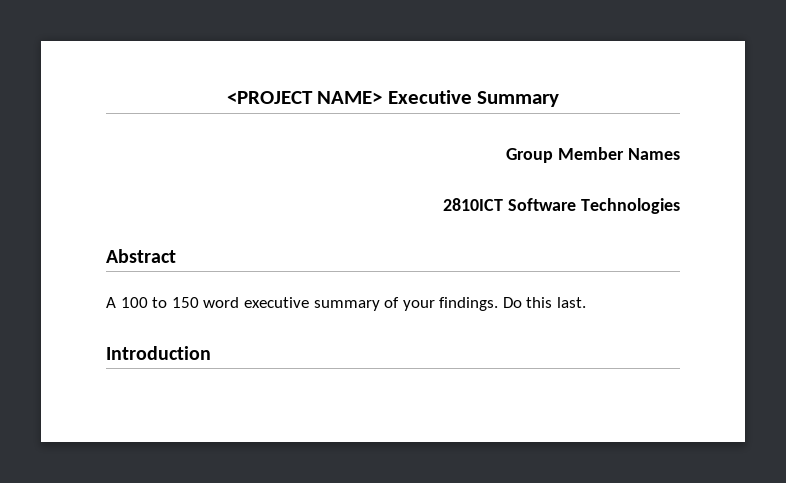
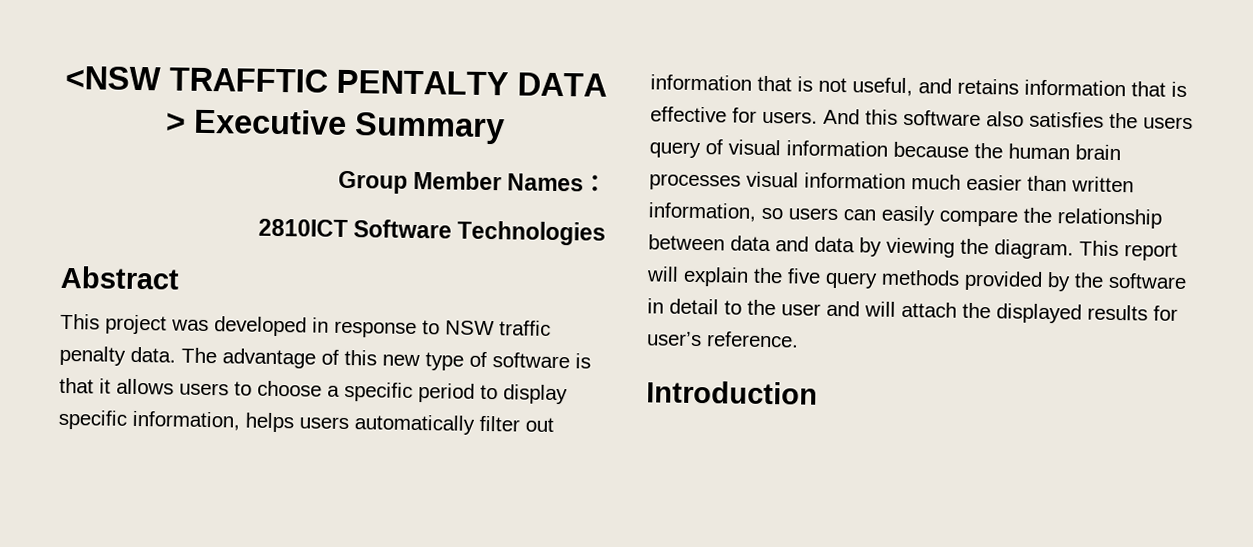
- <PROJECT NAME> Executive Summary
+ <NSW TRAFFTIC PENTALTY DATA > Executive Summary
- Group Member Names
+ Group Member Names：
- A 100 to 150 word executive summary of your findings. Do this last.
+ This project was developed in response to NSW traffic penalty data. The advantage of this new type of software is that it allows users to choose a specific period to display specific information, helps users automatically filter out information that is not useful, and retains information that is effective for users. And this software also satisfies the users query of visual information because the human brain processes visual information much easier than written information, so users can easily compare the relationship between data and data by viewing the diagram. This report will explain the five query methods provided by the software in detail to the user and will attach the displayed results for user’s reference.

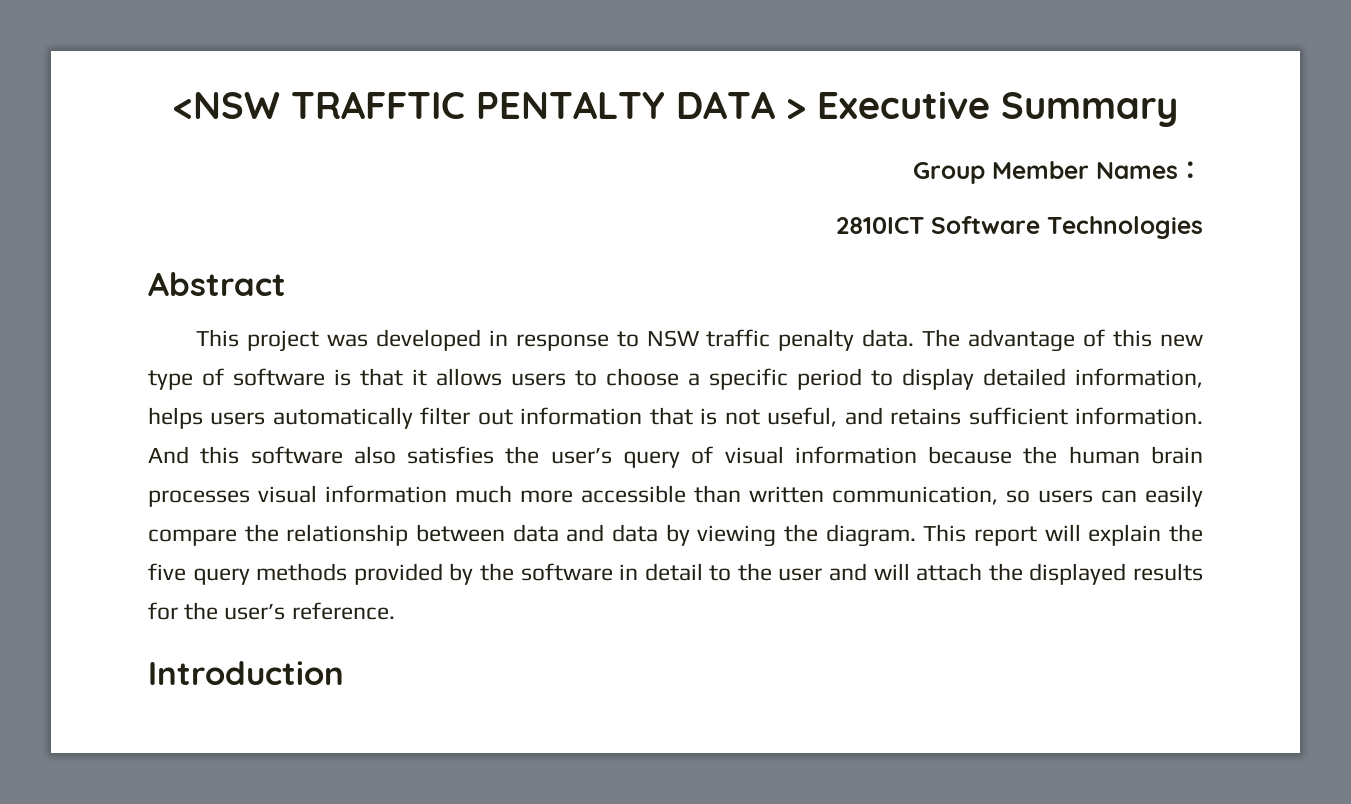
- The advantage of this new type of software is that it allows users to choose a specific period to display specific information, helps users automatically filter out information that is not useful, and retains information that is effective for users.
+ The advantage of this new type of software is that it allows users to choose a specific period to display detailed information, helps users automatically filter out information that is not useful, and retains sufficient information.
- And this software also satisfies the users query of visual information because the human brain processes visual information much easier than written information, so users can easily compare the relationship between data and data by viewing the diagram.
+ And this software also satisfies the user’s query of visual information because the human brain processes visual information much more accessible than written communication, so users can easily compare the relationship between data and data by viewing the diagram.
- This report will explain the five query methods provided by the software in detail to the user and will attach the displayed results for user’s reference.
+ This report will explain the five query methods provided by the software in detail to the user and will attach the displayed results for the user’s reference.

